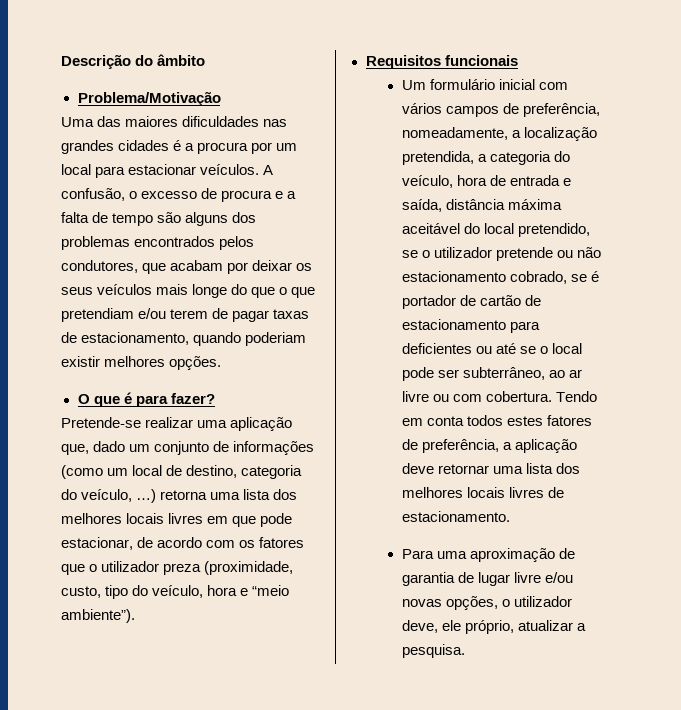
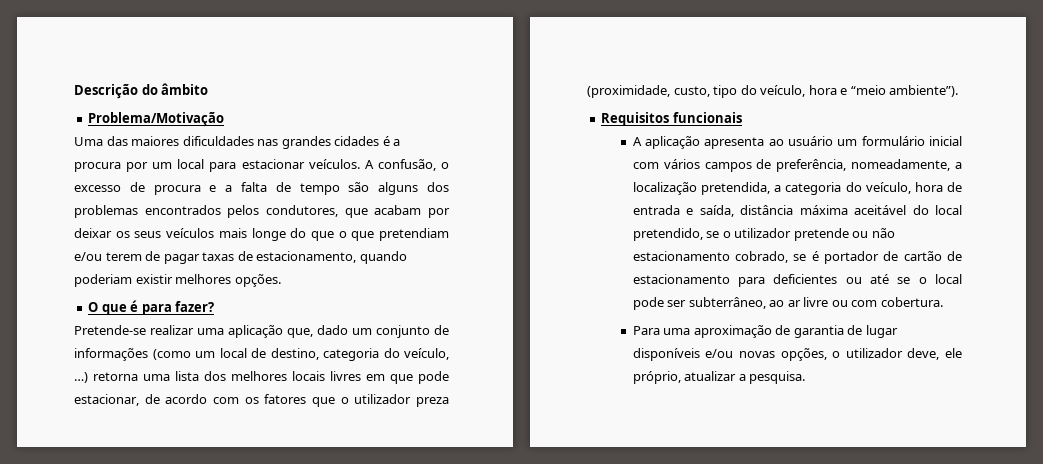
- Um formulário inicial com vários campos de preferência, nomeadamente, a localização pretendida, a categoria do veículo, hora de entrada e saída, distância máxima aceitável do local pretendido, se o utilizador pretende ou não estacionamento cobrado, se é portador de cartão de estacionamento para deficientes ou até se o local pode ser subterrâneo, ao ar livre ou com cobertura. Tendo em conta todos estes fatores de preferência, a aplicação deve retornar uma lista dos melhores locais livres de estacionamento.
+ A aplicação apresenta ao usuário um formulário inicial com vários campos de preferência, nomeadamente, a localização pretendida, a categoria do veículo, hora de entrada e saída, distância máxima aceitável do local pretendido, se o utilizador pretende ou não estacionamento cobrado, se é portador de cartão de estacionamento para deficientes ou até se o local pode ser subterrâneo, ao ar livre ou com cobertura.
- Para uma aproximação de garantia de lugar livre e/ou novas opções, o utilizador deve, ele próprio, atualizar a pesquisa.
+ Para uma aproximação de garantia de lugar disponíveis e/ou novas opções, o utilizador deve, ele próprio, atualizar a pesquisa.

